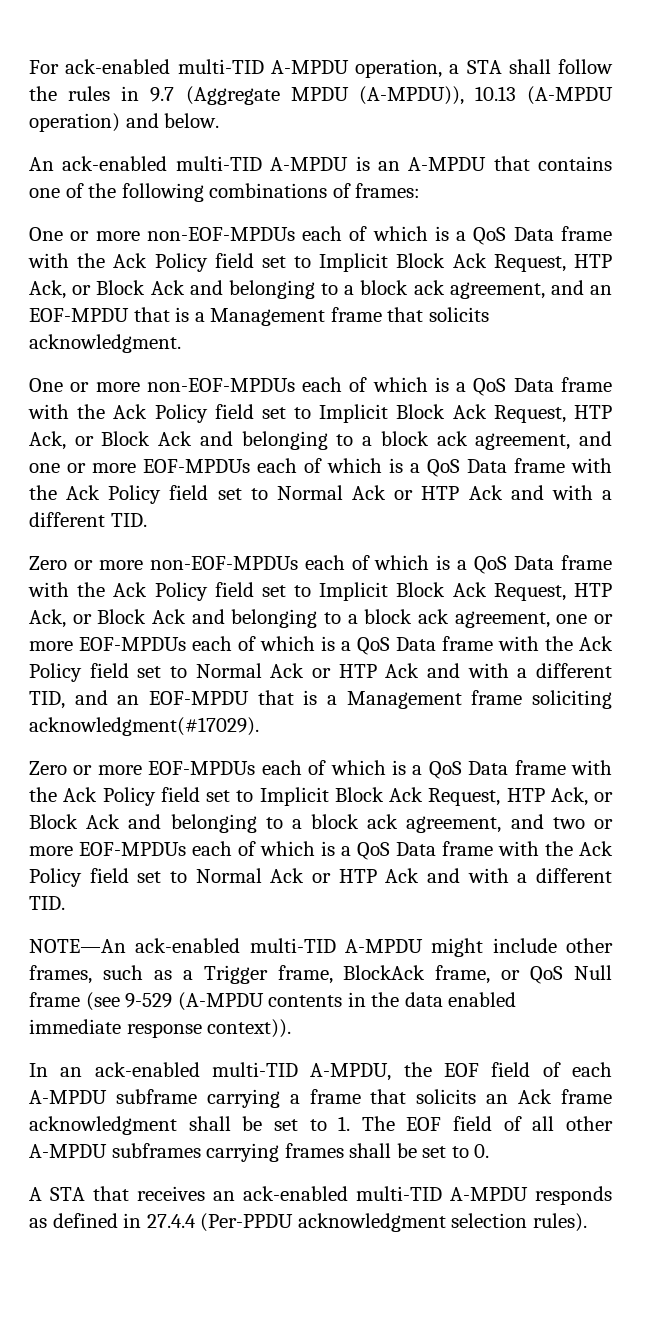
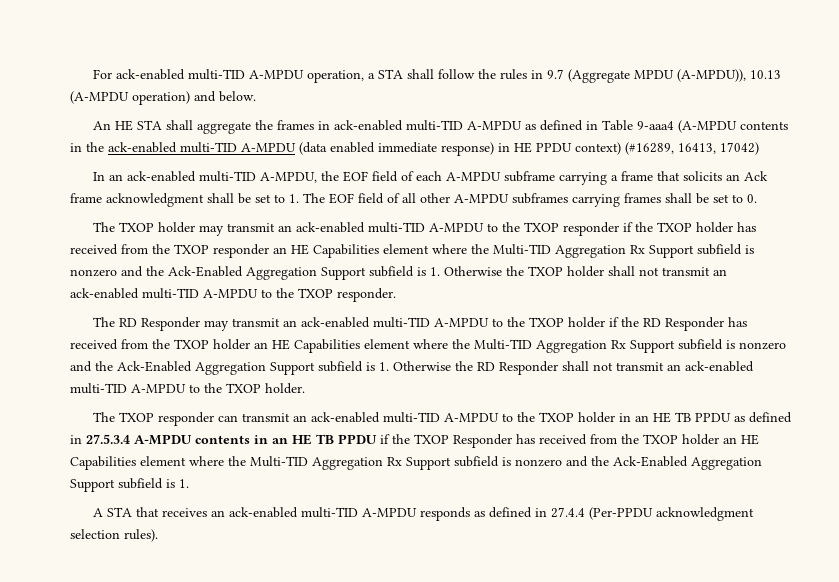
- An ack-enabled multi-TID A-MPDU is an A-MPDU that contains one of the following combinations of frames:
- One or more non-EOF-MPDUs each of which is a QoS Data frame with the Ack Policy field set to Implicit Block Ack Request, HTP Ack, or Block Ack and belonging to a block ack agreement, and an EOF-MPDU that is a Management frame that solicits acknowledgment.
- One or more non-EOF-MPDUs each of which is a QoS Data frame with the Ack Policy field set to Implicit Block Ack Request, HTP Ack, or Block Ack and belonging to a block ack agreement, and one or more EOF-MPDUs each of which is a QoS Data frame with the Ack Policy field set to Normal Ack or HTP Ack and with a different TID.
- Zero or more non-EOF-MPDUs each of which is a QoS Data frame with the Ack Policy field set to Implicit Block Ack Request, HTP Ack, or Block Ack and belonging to a block ack agreement, one or more EOF-MPDUs each of which is a QoS Data frame with the Ack Policy field set to Normal Ack or HTP Ack and with a different TID, and an EOF-MPDU that is a Management frame soliciting acknowledgment(#17029).
- Zero or more EOF-MPDUs each of which is a QoS Data frame with the Ack Policy field set to Implicit Block Ack Request, HTP Ack, or Block Ack and belonging to a block ack agreement, and two or more EOF-MPDUs each of which is a QoS Data frame with the Ack Policy field set to Normal Ack or HTP Ack and with a different TID.
- NOTE—An ack-enabled multi-TID A-MPDU might include other frames, such as a Trigger frame, BlockAck frame, or QoS Null frame (see 9-529 (A-MPDU contents in the data enabled immediate response context)).
+ An HE STA shall aggregate the frames in ack-enabled multi-TID A-MPDU as defined in Table 9-aaa4 (A-MPDU contents in the ack-enabled multi-TID A-MPDU (data enabled immediate response) in HE PPDU context) (#16289, 16413, 17042)
+ The TXOP holder may transmit an ack-enabled multi-TID A-MPDU to the TXOP responder if the TXOP holder has received from the TXOP responder an HE Capabilities element where the Multi-TID Aggregation Rx Support subfield is nonzero and the Ack-Enabled Aggregation Support subfield is 1. Otherwise the TXOP holder shall not transmit an ack-enabled multi-TID A-MPDU to the TXOP responder.
+ The RD Responder may transmit an ack-enabled multi-TID A-MPDU to the TXOP holder if the RD Responder has received from the TXOP holder an HE Capabilities element where the Multi-TID Aggregation Rx Support subfield is nonzero and the Ack-Enabled Aggregation Support subfield is 1. Otherwise the RD Responder shall not transmit an ack-enabled multi-TID A-MPDU to the TXOP holder.
+ The TXOP responder can transmit an ack-enabled multi-TID A-MPDU to the TXOP holder in an HE TB PPDU as defined in 27.5.3.4 A-MPDU contents in an HE TB PPDU if the TXOP Responder has received from the TXOP holder an HE Capabilities element where the Multi-TID Aggregation Rx Support subfield is nonzero and the Ack-Enabled Aggregation Support subfield is 1.

